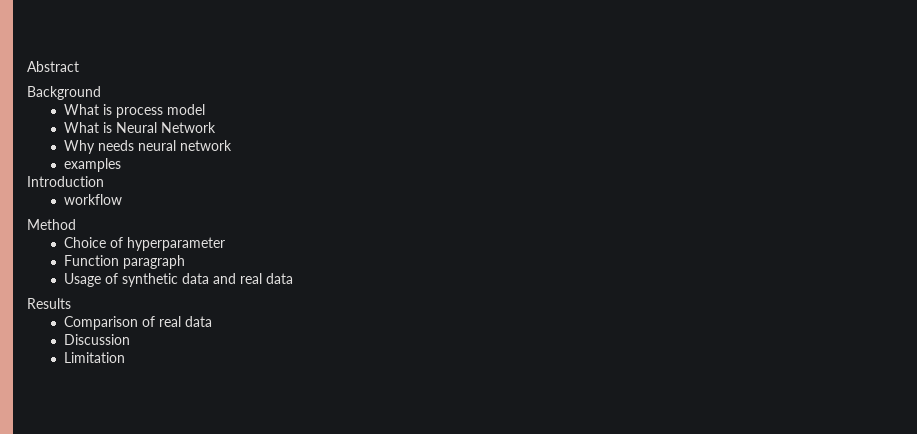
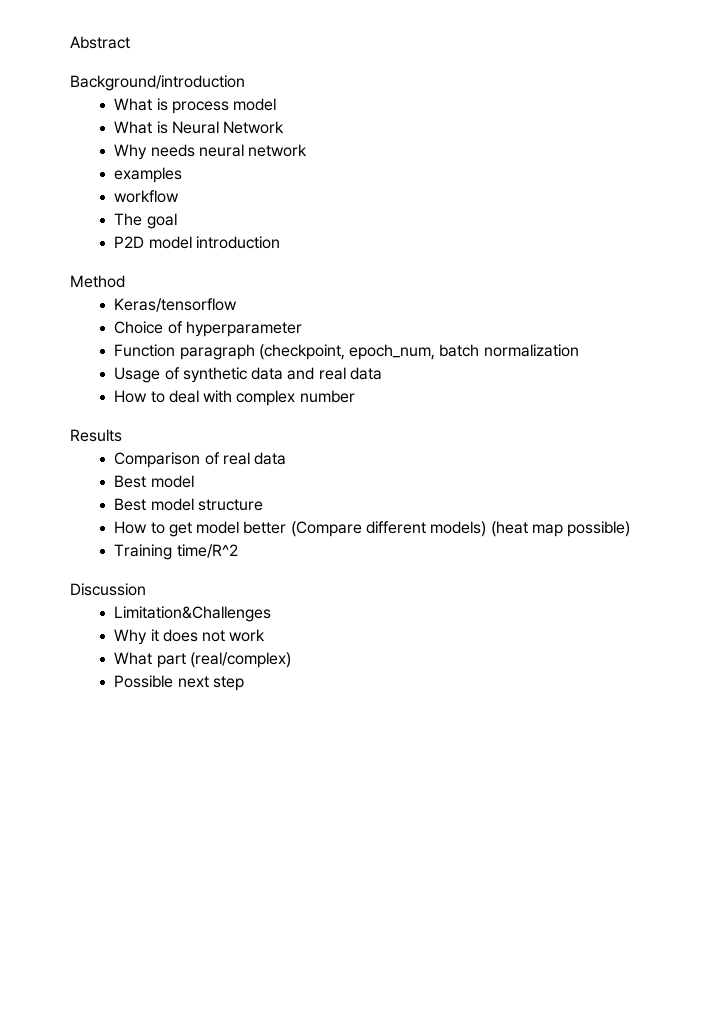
- Background
+ Background/introduction
- Introduction
+ The goal
+ P2D model introduction
+ Keras/tensorflow
- Function paragraph
+ Function paragraph (checkpoint, epoch_num, batch normalization
+ How to deal with complex number
  Comparison of real data
+ Best model
+ Best model structure
+ How to get model better (Compare different models) (heat map possible)
+ Training time/R^2
  Discussion
- Limitation
+ Limitation&Challenges
+ Why it does not work
+ What part (real/complex)
+ Possible next step

